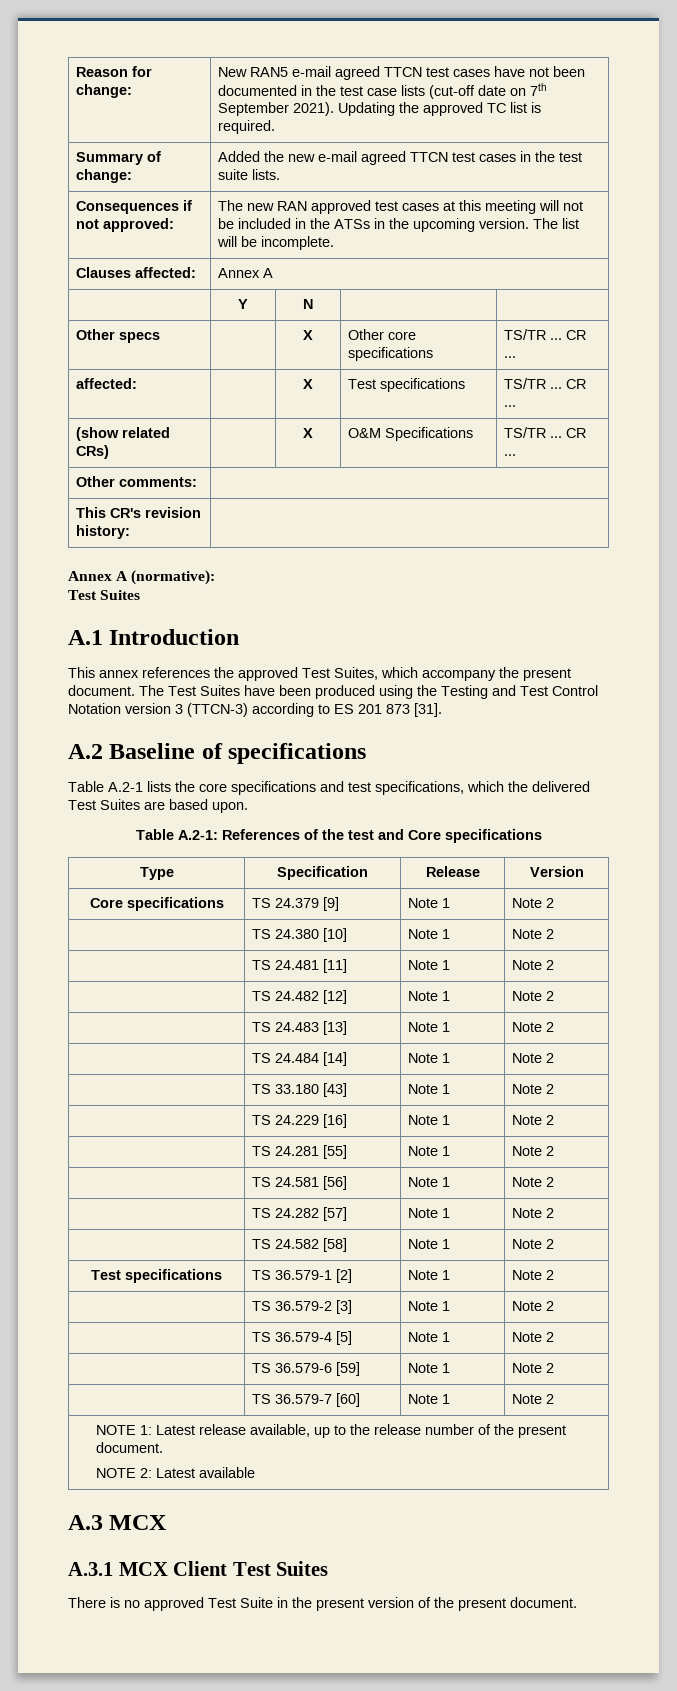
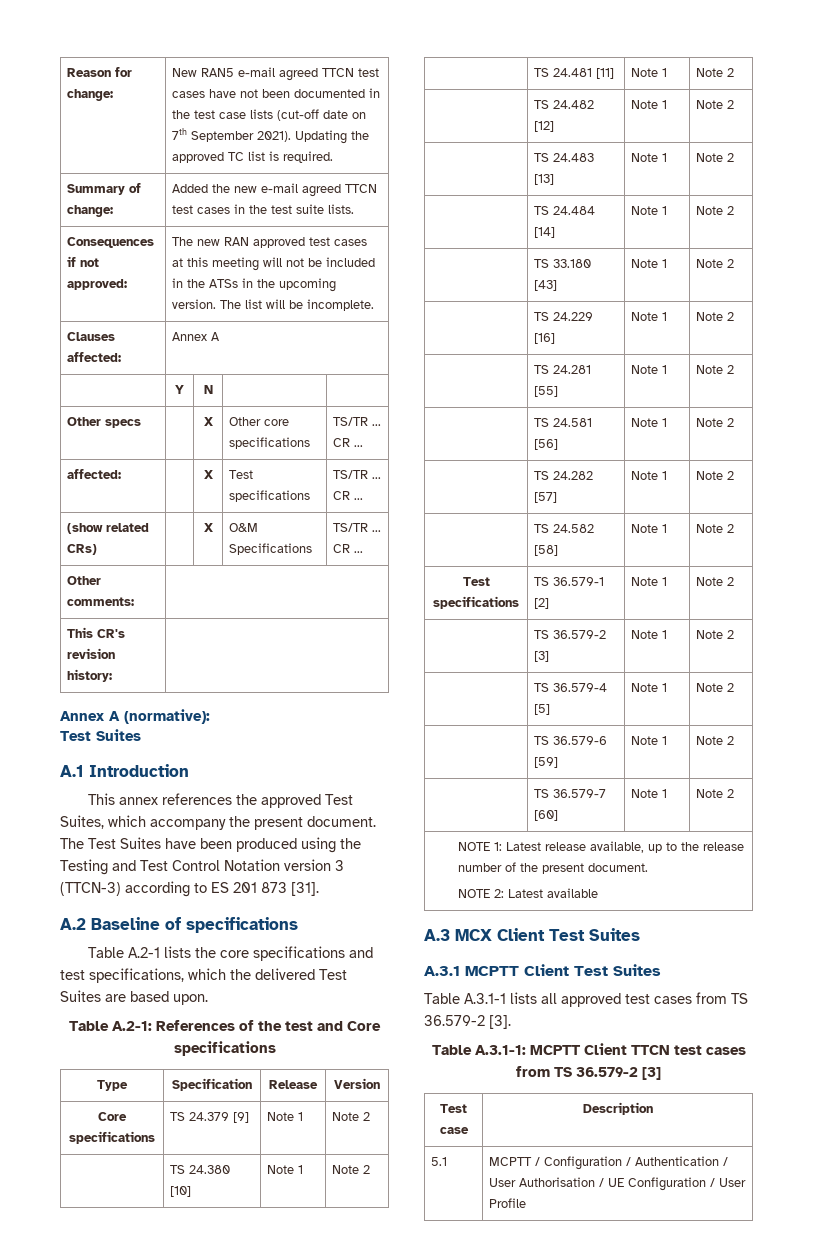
- A.3 MCX
- A.3.1 MCX Client Test Suites
- There is no approved Test Suite in the present version of the present document.
+ A.3 MCX Client Test Suites
+ A.3.1 MCPTT Client Test Suites
+ Table A.3.1-1 lists all approved test cases from TS 36.579-2 [3].
+ Table A.3.1-1: MCPTT Client TTCN test cases from TS 36.579-2 [3]
+ Test case | Description
+ 5.1 | MCPTT / Configuration / Authentication / User Authorisation / UE Configuration / User Profile

